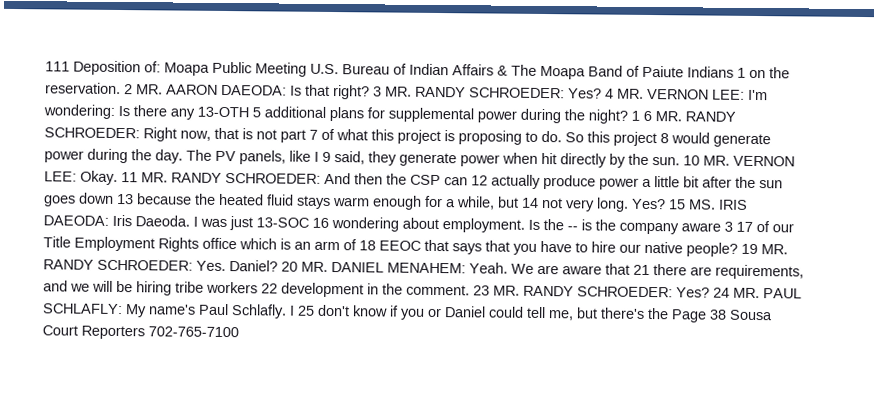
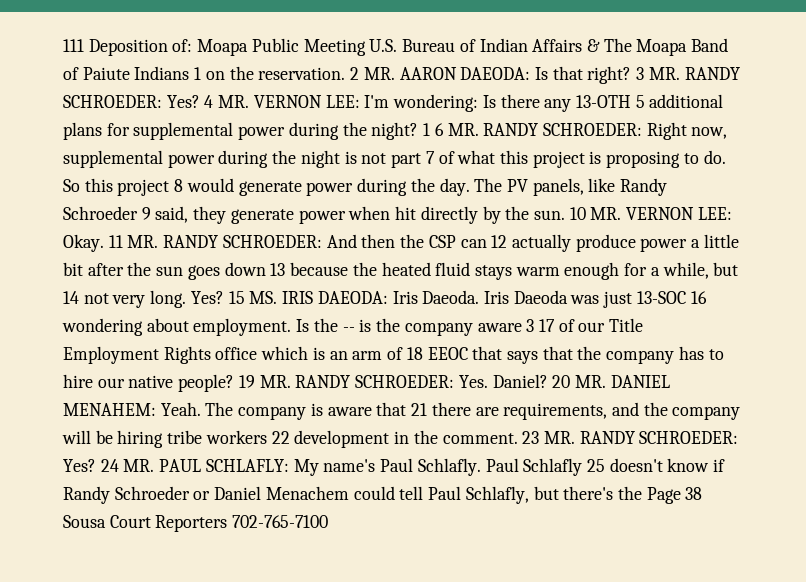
- 1 6 MR. RANDY SCHROEDER: Right now, that is not part 7 of what this project is proposing to do.
+ 1 6 MR. RANDY SCHROEDER: Right now, supplemental power during the night is not part 7 of what this project is proposing to do.
- The PV panels, like I 9 said, they generate power when hit directly by the sun.
+ The PV panels, like Randy Schroeder 9 said, they generate power when hit directly by the sun.
- I was just 13-SOC 16 wondering about employment.
+ Iris Daeoda was just 13-SOC 16 wondering about employment.
- Is the -- is the company aware 3 17 of our Title Employment Rights office which is an arm of 18 EEOC that says that you have to hire our native people?
+ Is the -- is the company aware 3 17 of our Title Employment Rights office which is an arm of 18 EEOC that says that the company has to hire our native people?
- We are aware that 21 there are requirements, and we will be hiring tribe workers 22 development in the comment.
+ The company is aware that 21 there are requirements, and the company will be hiring tribe workers 22 development in the comment.
- I 25 don't know if you or Daniel could tell me, but there's the Page 38 Sousa Court Reporters 702-765-7100
+ Paul Schlafly 25 doesn't know if Randy Schroeder or Daniel Menachem could tell Paul Schlafly, but there's the Page 38 Sousa Court Reporters 702-765-7100

